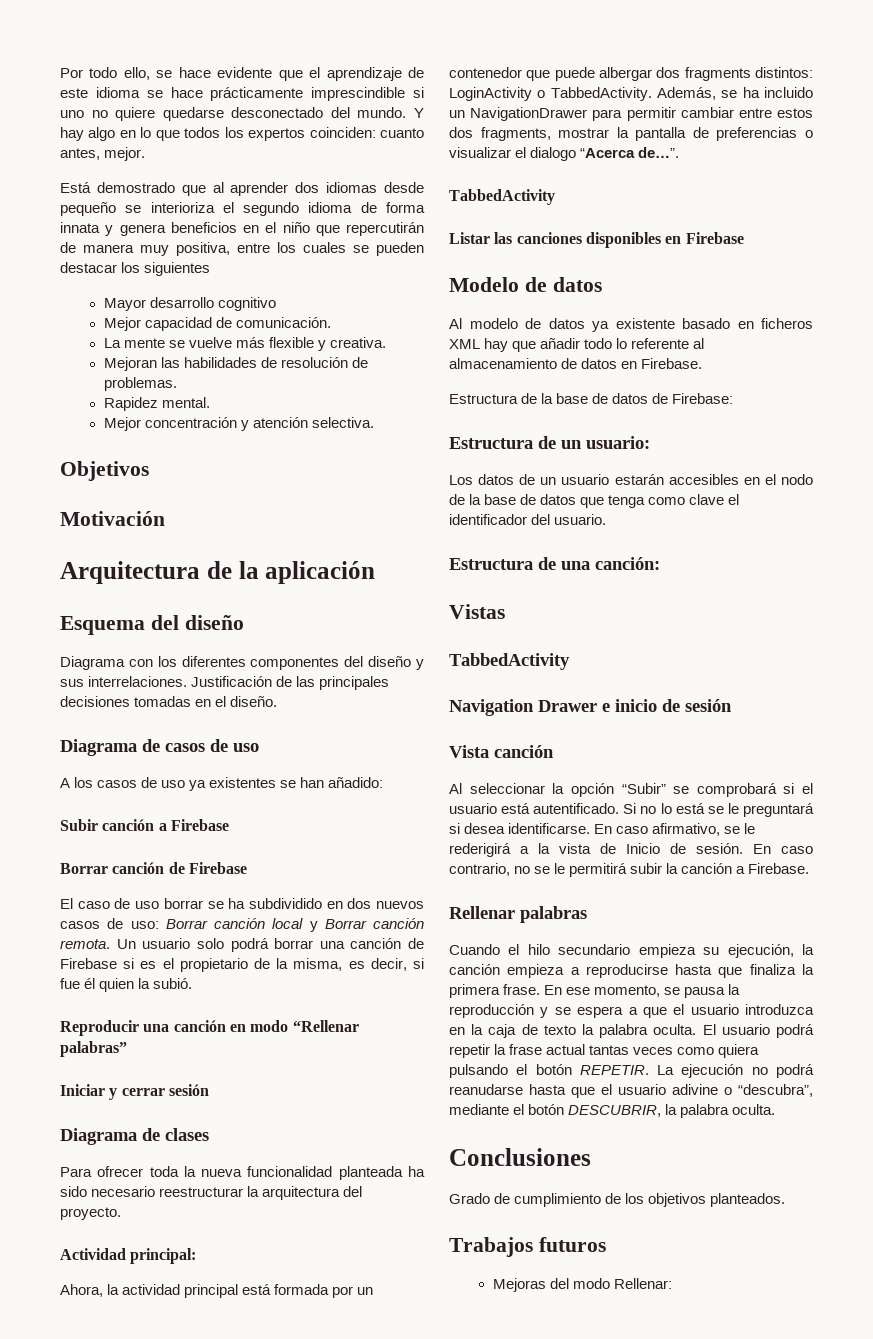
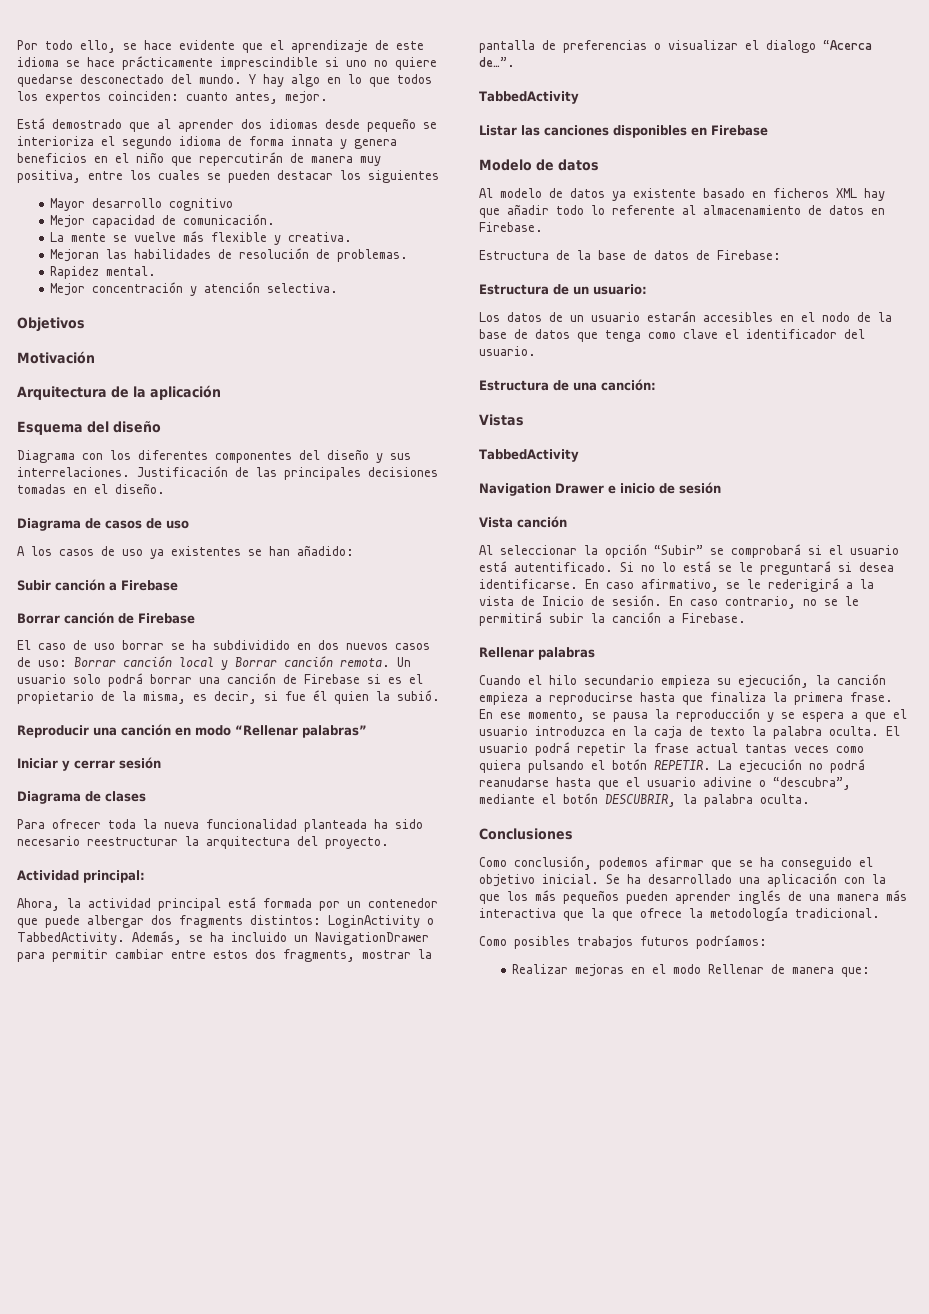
- Grado de cumplimiento de los objetivos planteados.
- Trabajos futuros
- Mejoras del modo Rellenar:
+ Como conclusión, podemos afirmar que se ha conseguido el objetivo inicial. Se ha desarrollado una aplicación con la que los más pequeños pueden aprender inglés de una manera más interactiva que la que ofrece la metodología tradicional.
+ Como posibles trabajos futuros podríamos:
+ Realizar mejoras en el modo Rellenar de manera que:

